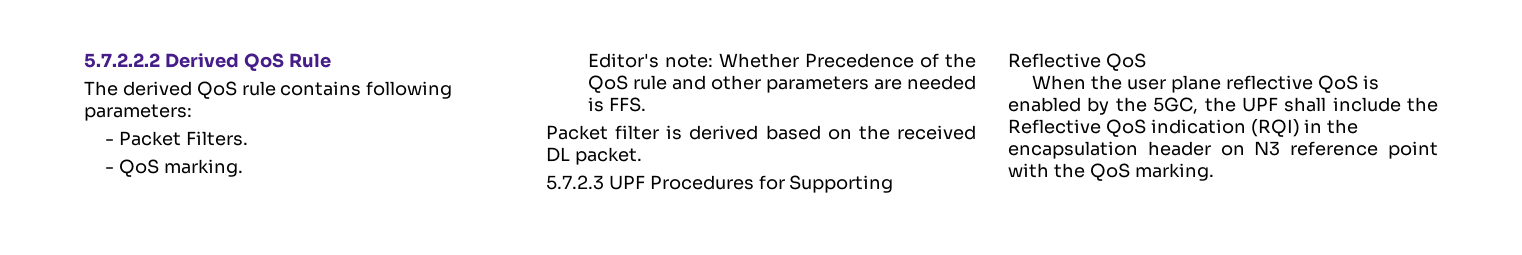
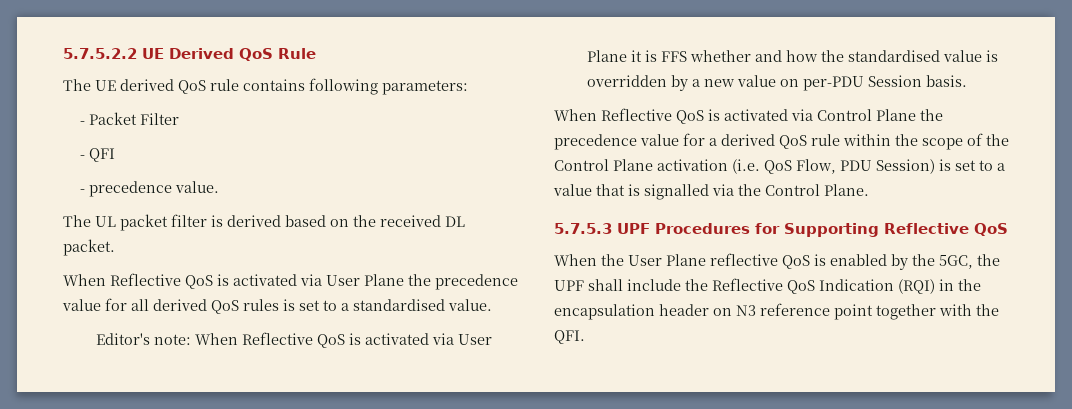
- 5.7.2.2.2 Derived QoS Rule
+ 5.7.5.2.2 UE Derived QoS Rule
- The derived QoS rule contains following parameters:
+ The UE derived QoS rule contains following parameters:
- - Packet Filters.
- - QoS marking.
- Editor's note: Whether Precedence of the QoS rule and other parameters are needed is FFS.
- Packet filter is derived based on the received DL packet.
+ - Packet Filter
+ - QFI
+ - precedence value.
+ The UL packet filter is derived based on the received DL packet.
- 5.7.2.3 UPF Procedures for Supporting Reflective QoS
+ When Reflective QoS is activated via User Plane the precedence value for all derived QoS rules is set to a standardised value.
+ Editor's note: When Reflective QoS is activated via User Plane it is FFS whether and how the standardised value is overridden by a new value on per-PDU Session basis.
+ When Reflective QoS is activated via Control Plane the precedence value for a derived QoS rule within the scope of the Control Plane activation (i.e. QoS Flow, PDU Session) is set to a value that is signalled via the Control Plane.
+ 5.7.5.3 UPF Procedures for Supporting Reflective QoS
- When the user plane reflective QoS is enabled by the 5GC, the UPF shall include the Reflective QoS indication (RQI) in the encapsulation header on N3 reference point with the QoS marking.
+ When the User Plane reflective QoS is enabled by the 5GC, the UPF shall include the Reflective QoS Indication (RQI) in the encapsulation header on N3 reference point together with the QFI.

